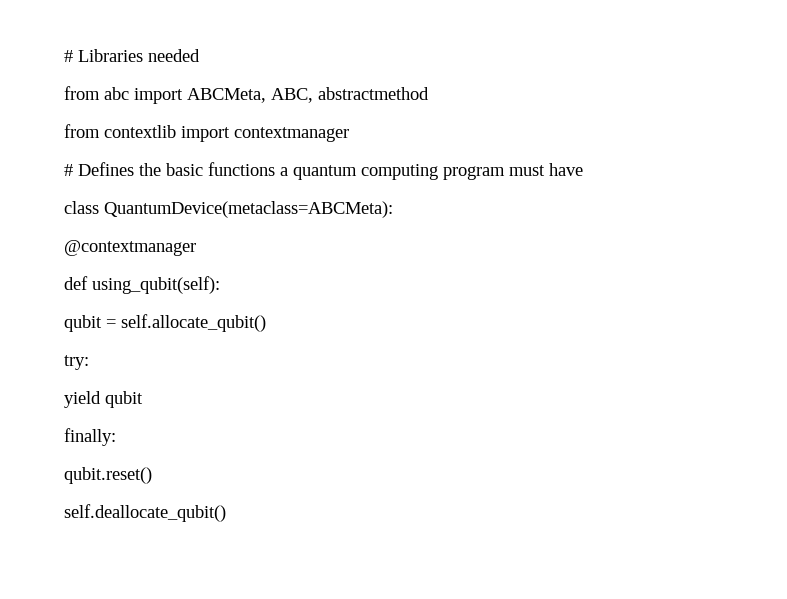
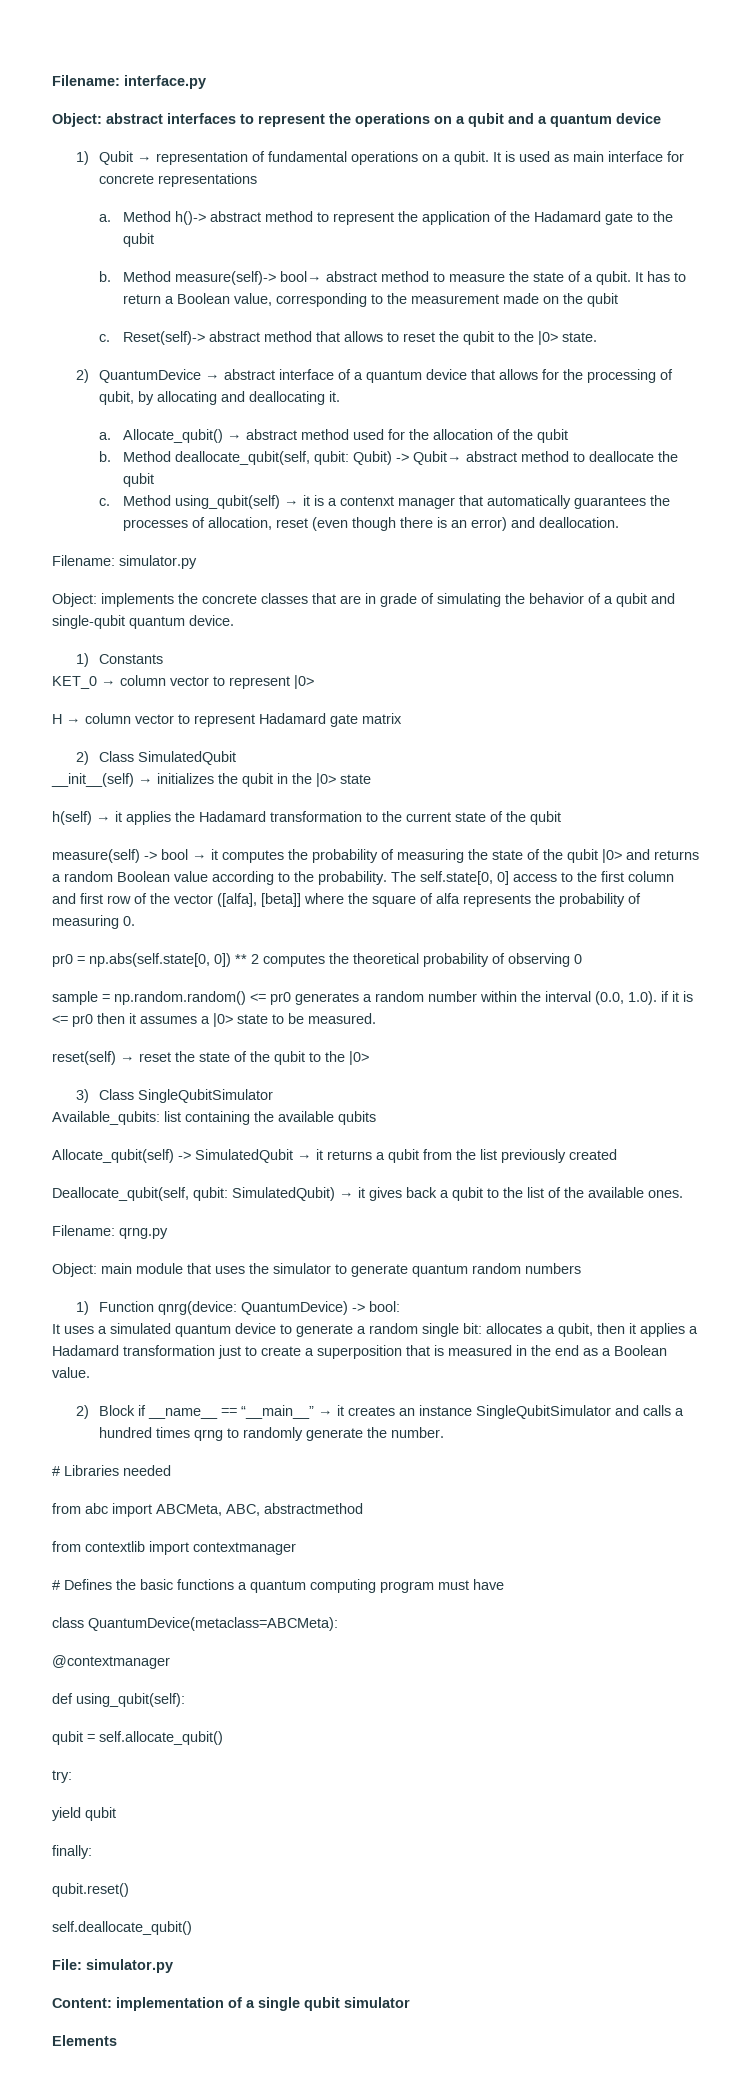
+ Filename: interface.py
+ Object: abstract interfaces to represent the operations on a qubit and a quantum device
+ 1) Qubit → representation of fundamental operations on a qubit. It is used as main interface for concrete representations
+ a. Method h()-> abstract method to represent the application of the Hadamard gate to the qubit
+ b. Method measure(self)-> bool→ abstract method to measure the state of a qubit. It has to return a Boolean value, corresponding to the measurement made on the qubit
+ c. Reset(self)-> abstract method that allows to reset the qubit to the |0> state.
+ 2) QuantumDevice → abstract interface of a quantum device that allows for the processing of qubit, by allocating and deallocating it.
+ a. Allocate_qubit() → abstract method used for the allocation of the qubit
+ b. Method deallocate_qubit(self, qubit: Qubit) -> Qubit→ abstract method to deallocate the qubit
+ c. Method using_qubit(self) → it is a contenxt manager that automatically guarantees the processes of allocation, reset (even though there is an error) and deallocation.
+ Filename: simulator.py
+ Object: implements the concrete classes that are in grade of simulating the behavior of a qubit and single-qubit quantum device.
+ 1) Constants
+ KET_0 → column vector to represent |0>
+ H → column vector to represent Hadamard gate matrix
+ 2) Class SimulatedQubit
+ __init__(self) → initializes the qubit in the |0> state
+ h(self) → it applies the Hadamard transformation to the current state of the qubit
+ measure(self) -> bool → it computes the probability of measuring the state of the qubit |0> and returns a random Boolean value according to the probability. The self.state[0, 0] access to the first column and first row of the vector ([alfa], [beta]] where the square of alfa represents the probability of measuring 0.
+ pr0 = np.abs(self.state[0, 0]) ** 2 computes the theoretical probability of observing 0
+ sample = np.random.random() <= pr0 generates a random number within the interval (0.0, 1.0). if it is <= pr0 then it assumes a |0> state to be measured.
+ reset(self) → reset the state of the qubit to the |0>
+ 3) Class SingleQubitSimulator
+ Available_qubits: list containing the available qubits
+ Allocate_qubit(self) -> SimulatedQubit → it returns a qubit from the list previously created
+ Deallocate_qubit(self, qubit: SimulatedQubit) → it gives back a qubit to the list of the available ones.
+ Filename: qrng.py
+ Object: main module that uses the simulator to generate quantum random numbers
+ 1) Function qnrg(device: QuantumDevice) -> bool:
+ It uses a simulated quantum device to generate a random single bit: allocates a qubit, then it applies a Hadamard transformation just to create a superposition that is measured in the end as a Boolean value.
+ 2) Block if __name__ == “__main__” → it creates an instance SingleQubitSimulator and calls a hundred times qrng to randomly generate the number.
+ File: simulator.py
+ Content: implementation of a single qubit simulator
+ Elements

